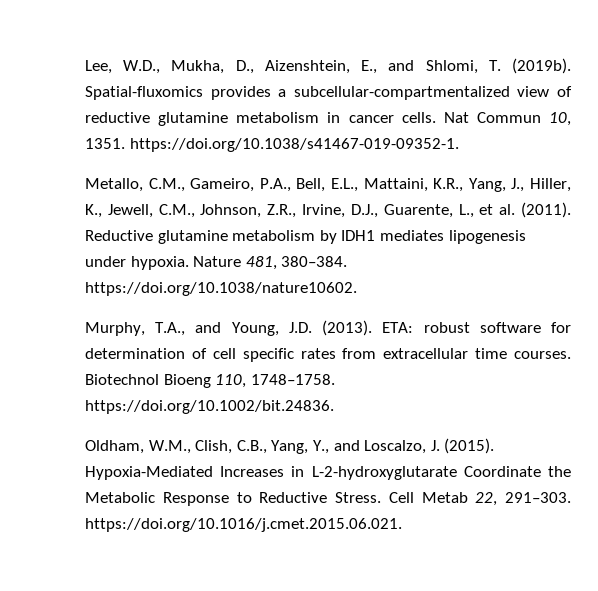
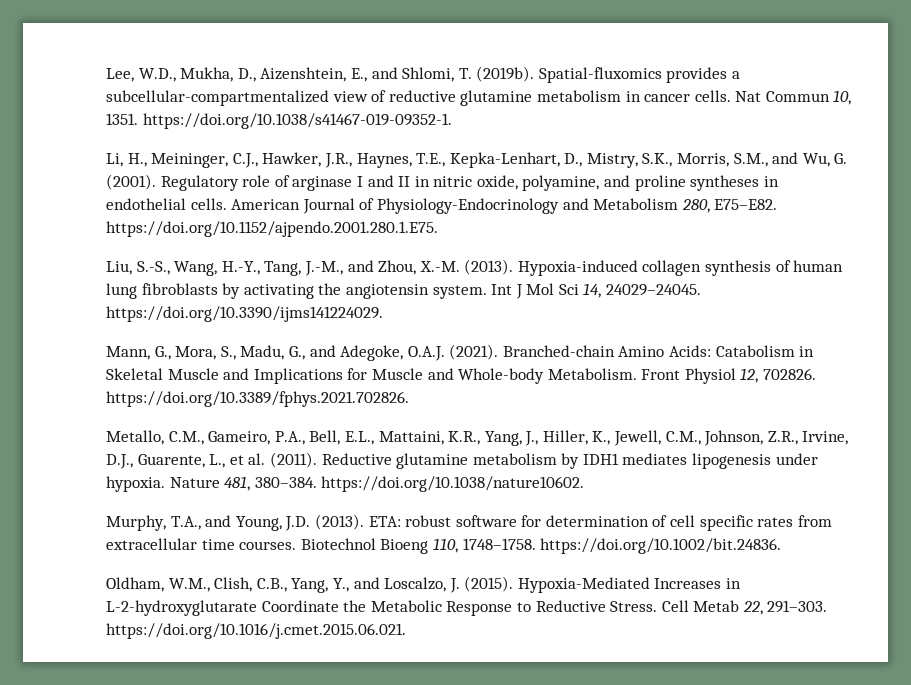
+ Li, H., Meininger, C.J., Hawker, J.R., Haynes, T.E., Kepka-Lenhart, D., Mistry, S.K., Morris, S.M., and Wu, G. (2001). Regulatory role of arginase I and II in nitric oxide, polyamine, and proline syntheses in endothelial cells. American Journal of Physiology-Endocrinology and Metabolism 280, E75–E82. https://doi.org/10.1152/ajpendo.2001.280.1.E75.
+ Liu, S.-S., Wang, H.-Y., Tang, J.-M., and Zhou, X.-M. (2013). Hypoxia-induced collagen synthesis of human lung fibroblasts by activating the angiotensin system. Int J Mol Sci 14, 24029–24045. https://doi.org/10.3390/ijms141224029.
+ Mann, G., Mora, S., Madu, G., and Adegoke, O.A.J. (2021). Branched-chain Amino Acids: Catabolism in Skeletal Muscle and Implications for Muscle and Whole-body Metabolism. Front Physiol 12, 702826. https://doi.org/10.3389/fphys.2021.702826.

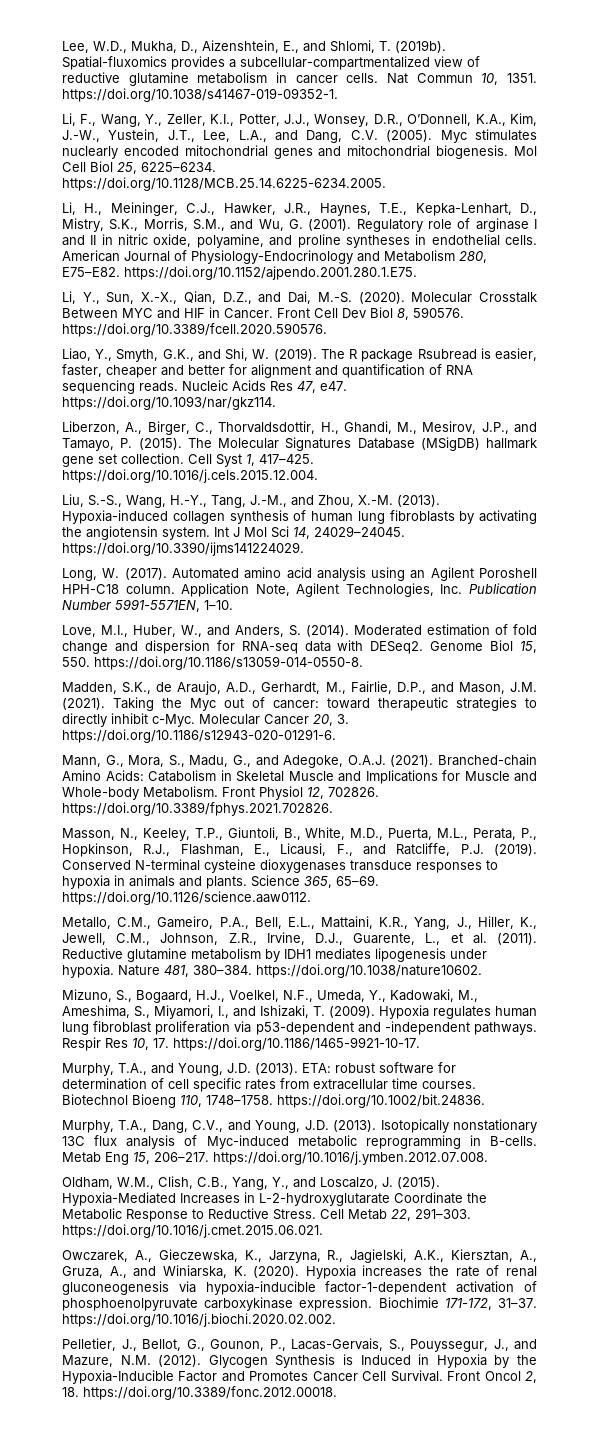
+ Li, F., Wang, Y., Zeller, K.I., Potter, J.J., Wonsey, D.R., O’Donnell, K.A., Kim, J.-W., Yustein, J.T., Lee, L.A., and Dang, C.V. (2005). Myc stimulates nuclearly encoded mitochondrial genes and mitochondrial biogenesis. Mol Cell Biol 25, 6225–6234. https://doi.org/10.1128/MCB.25.14.6225-6234.2005.
+ Li, Y., Sun, X.-X., Qian, D.Z., and Dai, M.-S. (2020). Molecular Crosstalk Between MYC and HIF in Cancer. Front Cell Dev Biol 8, 590576. https://doi.org/10.3389/fcell.2020.590576.
+ Liao, Y., Smyth, G.K., and Shi, W. (2019). The R package Rsubread is easier, faster, cheaper and better for alignment and quantification of RNA sequencing reads. Nucleic Acids Res 47, e47. https://doi.org/10.1093/nar/gkz114.
+ Liberzon, A., Birger, C., Thorvaldsdottir, H., Ghandi, M., Mesirov, J.P., and Tamayo, P. (2015). The Molecular Signatures Database (MSigDB) hallmark gene set collection. Cell Syst 1, 417–425. https://doi.org/10.1016/j.cels.2015.12.004.
+ Long, W. (2017). Automated amino acid analysis using an Agilent Poroshell HPH-C18 column. Application Note, Agilent Technologies, Inc. Publication Number 5991-5571EN, 1–10.
+ Love, M.I., Huber, W., and Anders, S. (2014). Moderated estimation of fold change and dispersion for RNA-seq data with DESeq2. Genome Biol 15, 550. https://doi.org/10.1186/s13059-014-0550-8.
+ Madden, S.K., de Araujo, A.D., Gerhardt, M., Fairlie, D.P., and Mason, J.M. (2021). Taking the Myc out of cancer: toward therapeutic strategies to directly inhibit c-Myc. Molecular Cancer 20, 3. https://doi.org/10.1186/s12943-020-01291-6.
+ Masson, N., Keeley, T.P., Giuntoli, B., White, M.D., Puerta, M.L., Perata, P., Hopkinson, R.J., Flashman, E., Licausi, F., and Ratcliffe, P.J. (2019). Conserved N-terminal cysteine dioxygenases transduce responses to hypoxia in animals and plants. Science 365, 65–69. https://doi.org/10.1126/science.aaw0112.
+ Mizuno, S., Bogaard, H.J., Voelkel, N.F., Umeda, Y., Kadowaki, M., Ameshima, S., Miyamori, I., and Ishizaki, T. (2009). Hypoxia regulates human lung fibroblast proliferation via p53-dependent and -independent pathways. Respir Res 10, 17. https://doi.org/10.1186/1465-9921-10-17.
+ Murphy, T.A., Dang, C.V., and Young, J.D. (2013). Isotopically nonstationary 13C flux analysis of Myc-induced metabolic reprogramming in B-cells. Metab Eng 15, 206–217. https://doi.org/10.1016/j.ymben.2012.07.008.
+ Owczarek, A., Gieczewska, K., Jarzyna, R., Jagielski, A.K., Kiersztan, A., Gruza, A., and Winiarska, K. (2020). Hypoxia increases the rate of renal gluconeogenesis via hypoxia-inducible factor-1-dependent activation of phosphoenolpyruvate carboxykinase expression. Biochimie 171-172, 31–37. https://doi.org/10.1016/j.biochi.2020.02.002.
+ Pelletier, J., Bellot, G., Gounon, P., Lacas-Gervais, S., Pouyssegur, J., and Mazure, N.M. (2012). Glycogen Synthesis is Induced in Hypoxia by the Hypoxia-Inducible Factor and Promotes Cancer Cell Survival. Front Oncol 2, 18. https://doi.org/10.3389/fonc.2012.00018.

